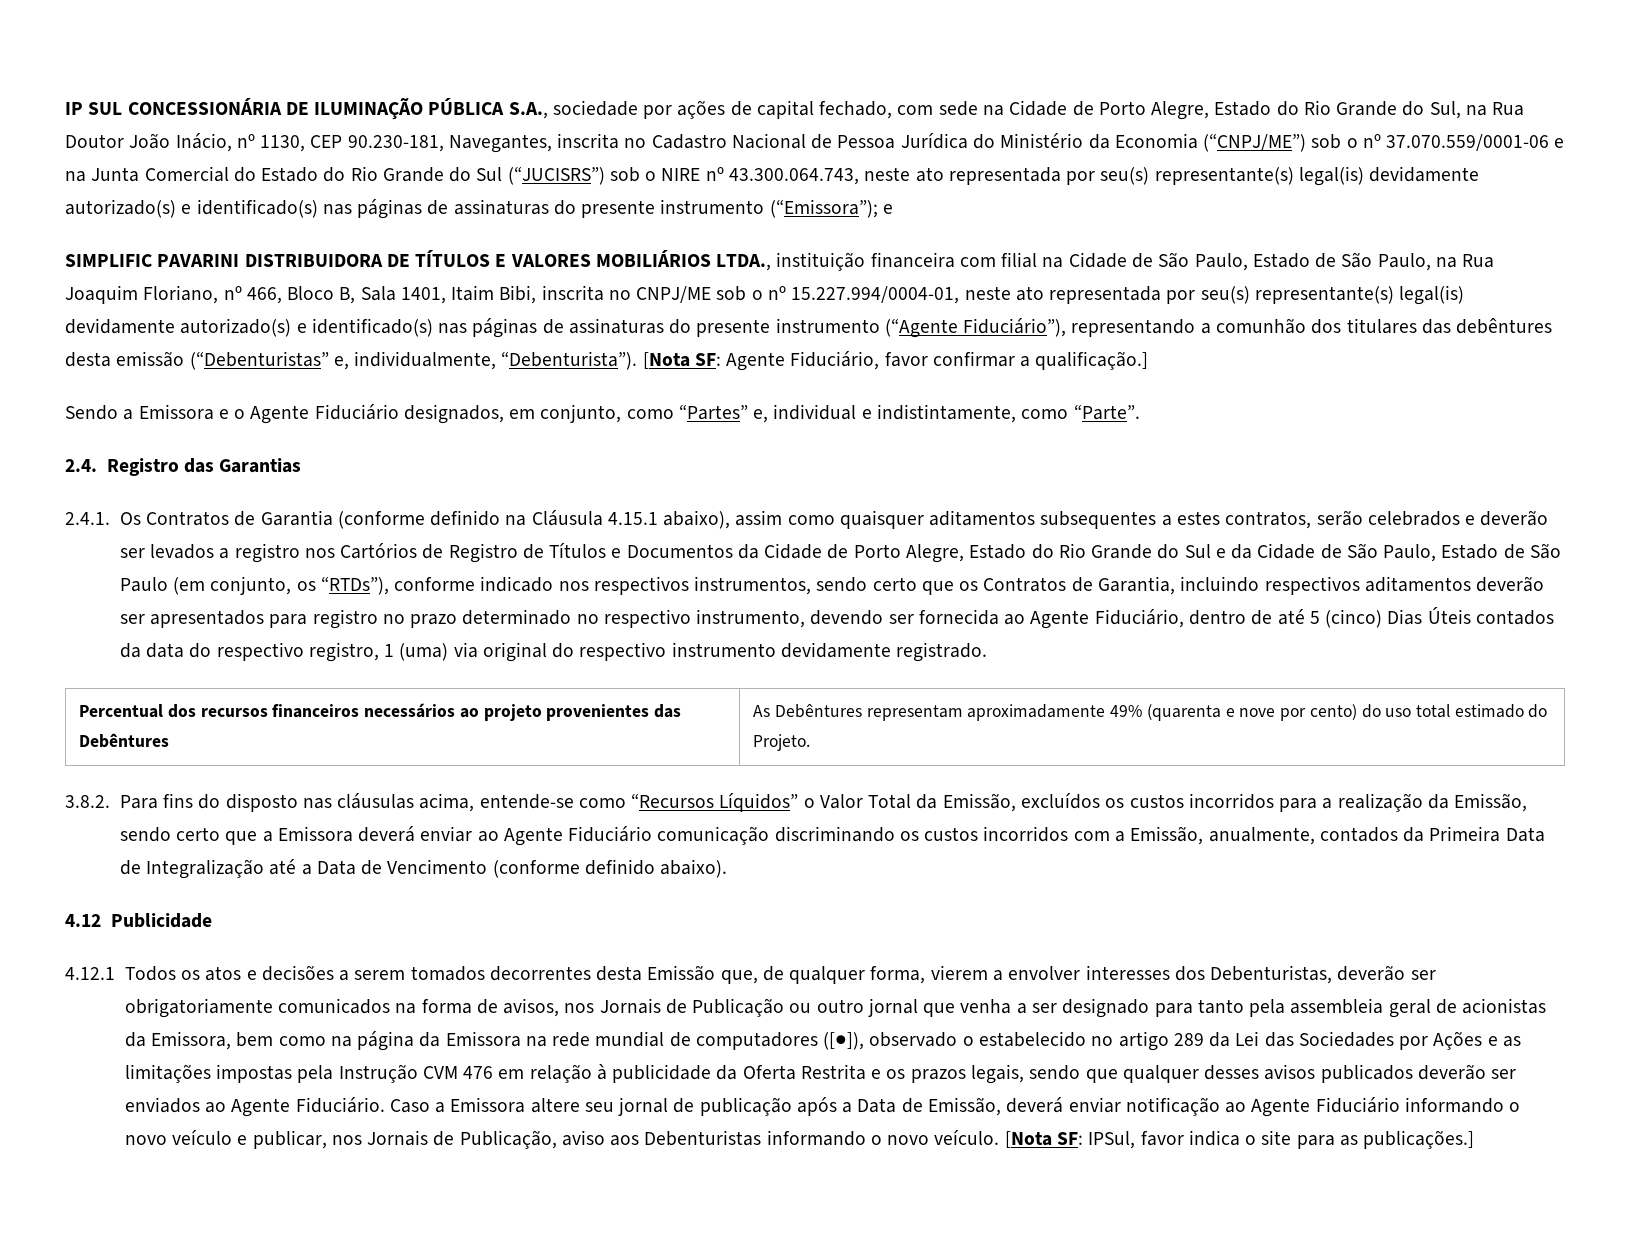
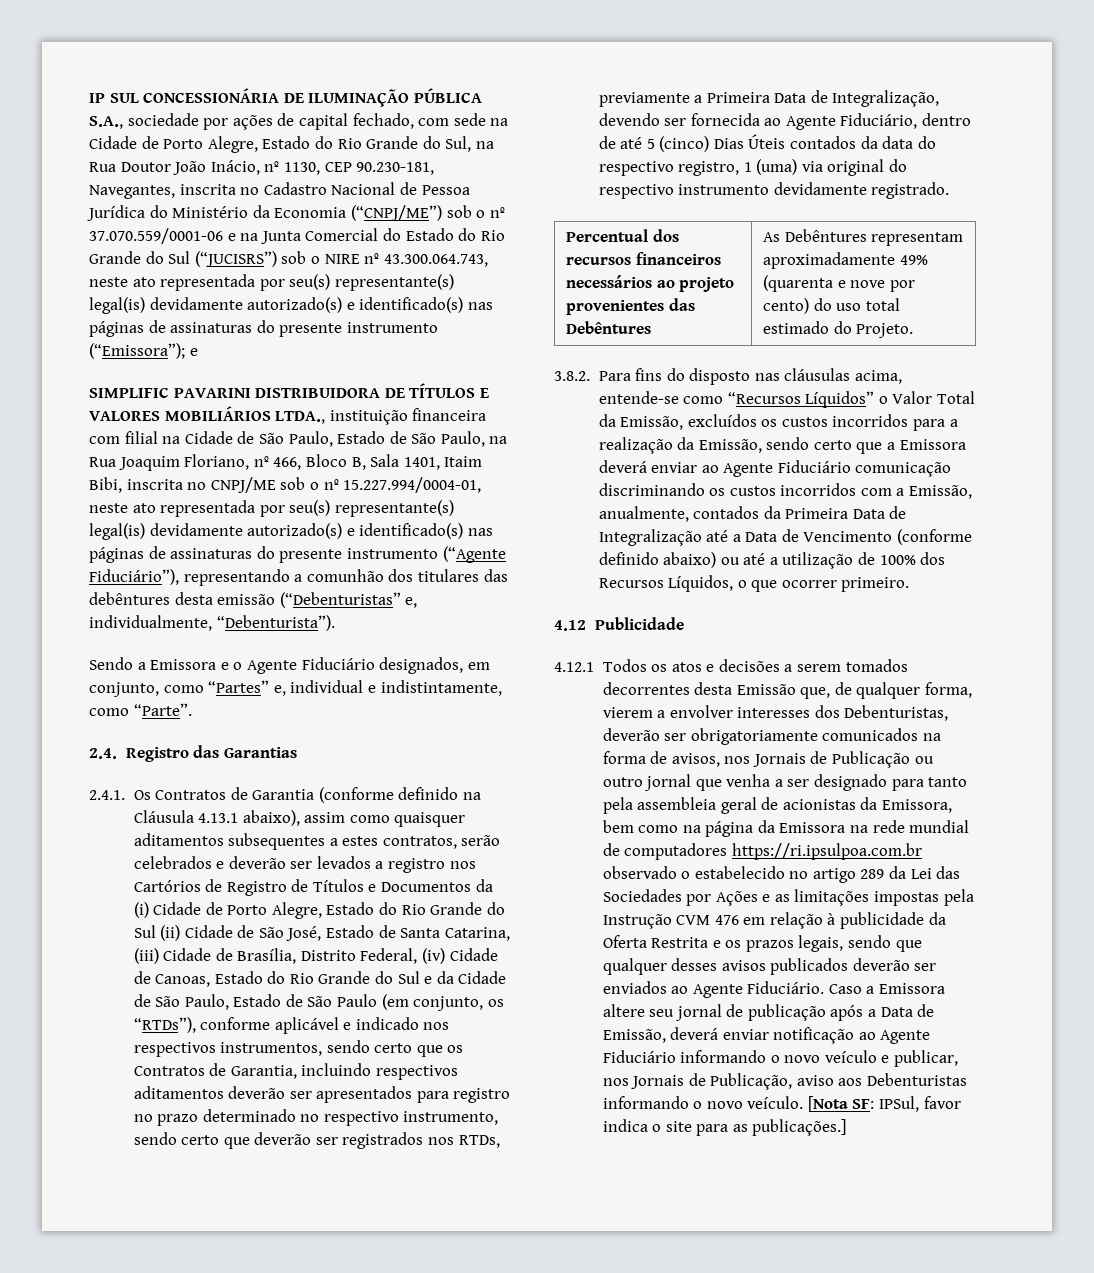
- [Nota SF: Agente Fiduciário, favor confirmar a qualificação.]
- 2.4.1. Os Contratos de Garantia (conforme definido na Cláusula 4.15.1 abaixo), assim como quaisquer aditamentos subsequentes a estes contratos, serão celebrados e deverão ser levados a registro nos Cartórios de Registro de Títulos e Documentos da Cidade de Porto Alegre, Estado do Rio Grande do Sul e da Cidade de São Paulo, Estado de São Paulo (em conjunto, os “RTDs”), conforme indicado nos respectivos instrumentos, sendo certo que os Contratos de Garantia, incluindo respectivos aditamentos deverão ser apresentados para registro no prazo determinado no respectivo instrumento, devendo ser fornecida ao Agente Fiduciário, dentro de até 5 (cinco) Dias Úteis contados da data do respectivo registro, 1 (uma) via original do respectivo instrumento devidamente registrado.
+ 2.4.1. Os Contratos de Garantia (conforme definido na Cláusula 4.13.1 abaixo), assim como quaisquer aditamentos subsequentes a estes contratos, serão celebrados e deverão ser levados a registro nos Cartórios de Registro de Títulos e Documentos da (i) Cidade de Porto Alegre, Estado do Rio Grande do Sul (ii) Cidade de São José, Estado de Santa Catarina, (iii) Cidade de Brasília, Distrito Federal, (iv) Cidade de Canoas, Estado do Rio Grande do Sul e da Cidade de São Paulo, Estado de São Paulo (em conjunto, os “RTDs”), conforme aplicável e indicado nos respectivos instrumentos, sendo certo que os Contratos de Garantia, incluindo respectivos aditamentos deverão ser apresentados para registro no prazo determinado no respectivo instrumento, sendo certo que deverão ser registrados nos RTDs, previamente a Primeira Data de Integralização, devendo ser fornecida ao Agente Fiduciário, dentro de até 5 (cinco) Dias Úteis contados da data do respectivo registro, 1 (uma) via original do respectivo instrumento devidamente registrado.
- 3.8.2. Para fins do disposto nas cláusulas acima, entende-se como “Recursos Líquidos” o Valor Total da Emissão, excluídos os custos incorridos para a realização da Emissão, sendo certo que a Emissora deverá enviar ao Agente Fiduciário comunicação discriminando os custos incorridos com a Emissão, anualmente, contados da Primeira Data de Integralização até a Data de Vencimento (conforme definido abaixo).
+ 3.8.2. Para fins do disposto nas cláusulas acima, entende-se como “Recursos Líquidos” o Valor Total da Emissão, excluídos os custos incorridos para a realização da Emissão, sendo certo que a Emissora deverá enviar ao Agente Fiduciário comunicação discriminando os custos incorridos com a Emissão, anualmente, contados da Primeira Data de Integralização até a Data de Vencimento (conforme definido abaixo) ou até a utilização de 100% dos Recursos Líquidos, o que ocorrer primeiro.
- 4.12.1 Todos os atos e decisões a serem tomados decorrentes desta Emissão que, de qualquer forma, vierem a envolver interesses dos Debenturistas, deverão ser obrigatoriamente comunicados na forma de avisos, nos Jornais de Publicação ou outro jornal que venha a ser designado para tanto pela assembleia geral de acionistas da Emissora, bem como na página da Emissora na rede mundial de computadores ([●]), observado o estabelecido no artigo 289 da Lei das Sociedades por Ações e as limitações impostas pela Instrução CVM 476 em relação à publicidade da Oferta Restrita e os prazos legais, sendo que qualquer desses avisos publicados deverão ser enviados ao Agente Fiduciário.
+ 4.12.1 Todos os atos e decisões a serem tomados decorrentes desta Emissão que, de qualquer forma, vierem a envolver interesses dos Debenturistas, deverão ser obrigatoriamente comunicados na forma de avisos, nos Jornais de Publicação ou outro jornal que venha a ser designado para tanto pela assembleia geral de acionistas da Emissora, bem como na página da Emissora na rede mundial de computadores https://ri.ipsulpoa.com.br observado o estabelecido no artigo 289 da Lei das Sociedades por Ações e as limitações impostas pela Instrução CVM 476 em relação à publicidade da Oferta Restrita e os prazos legais, sendo que qualquer desses avisos publicados deverão ser enviados ao Agente Fiduciário.

